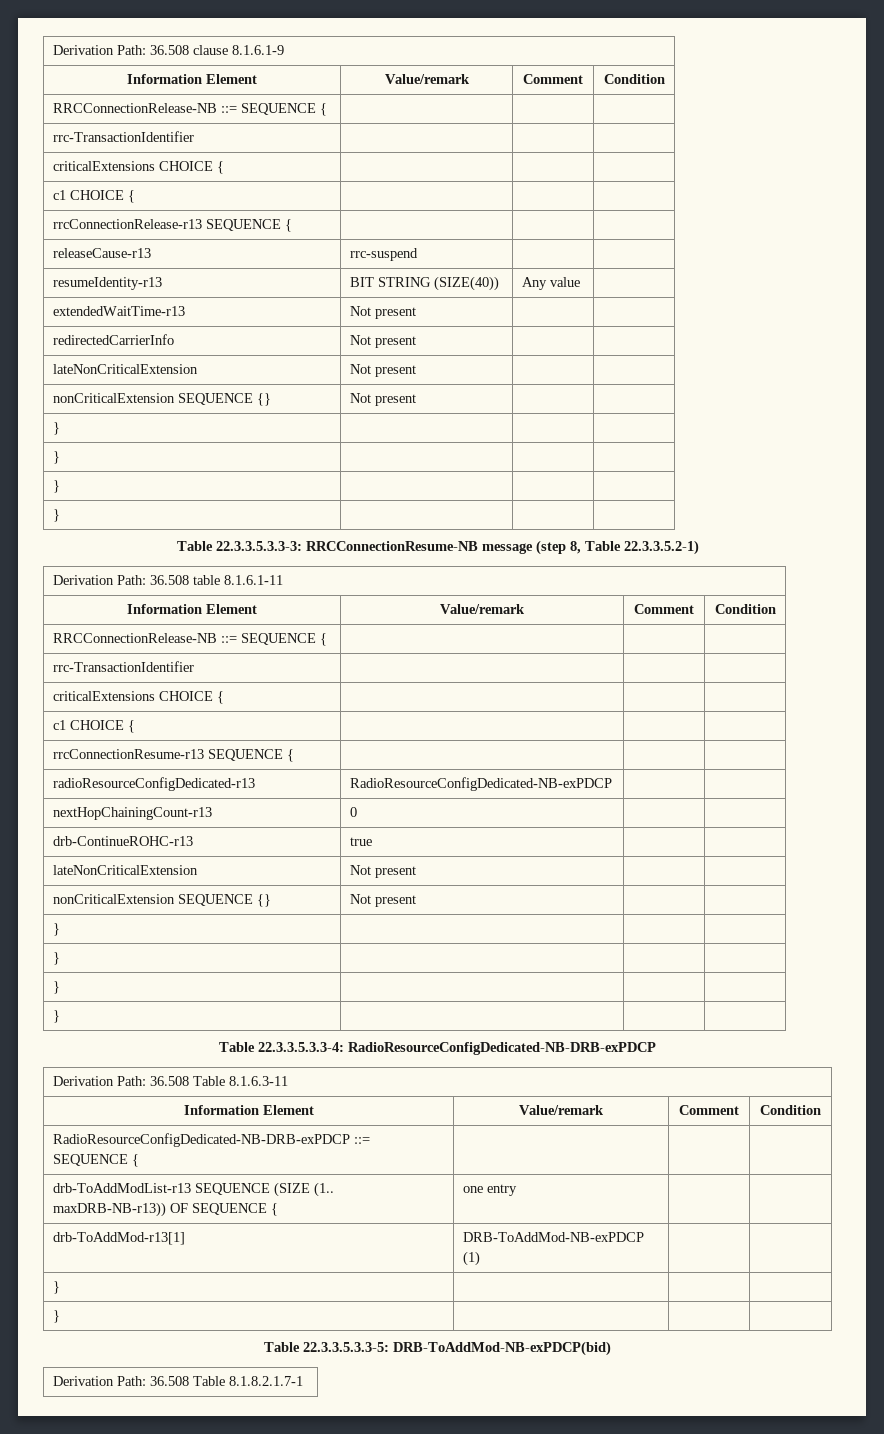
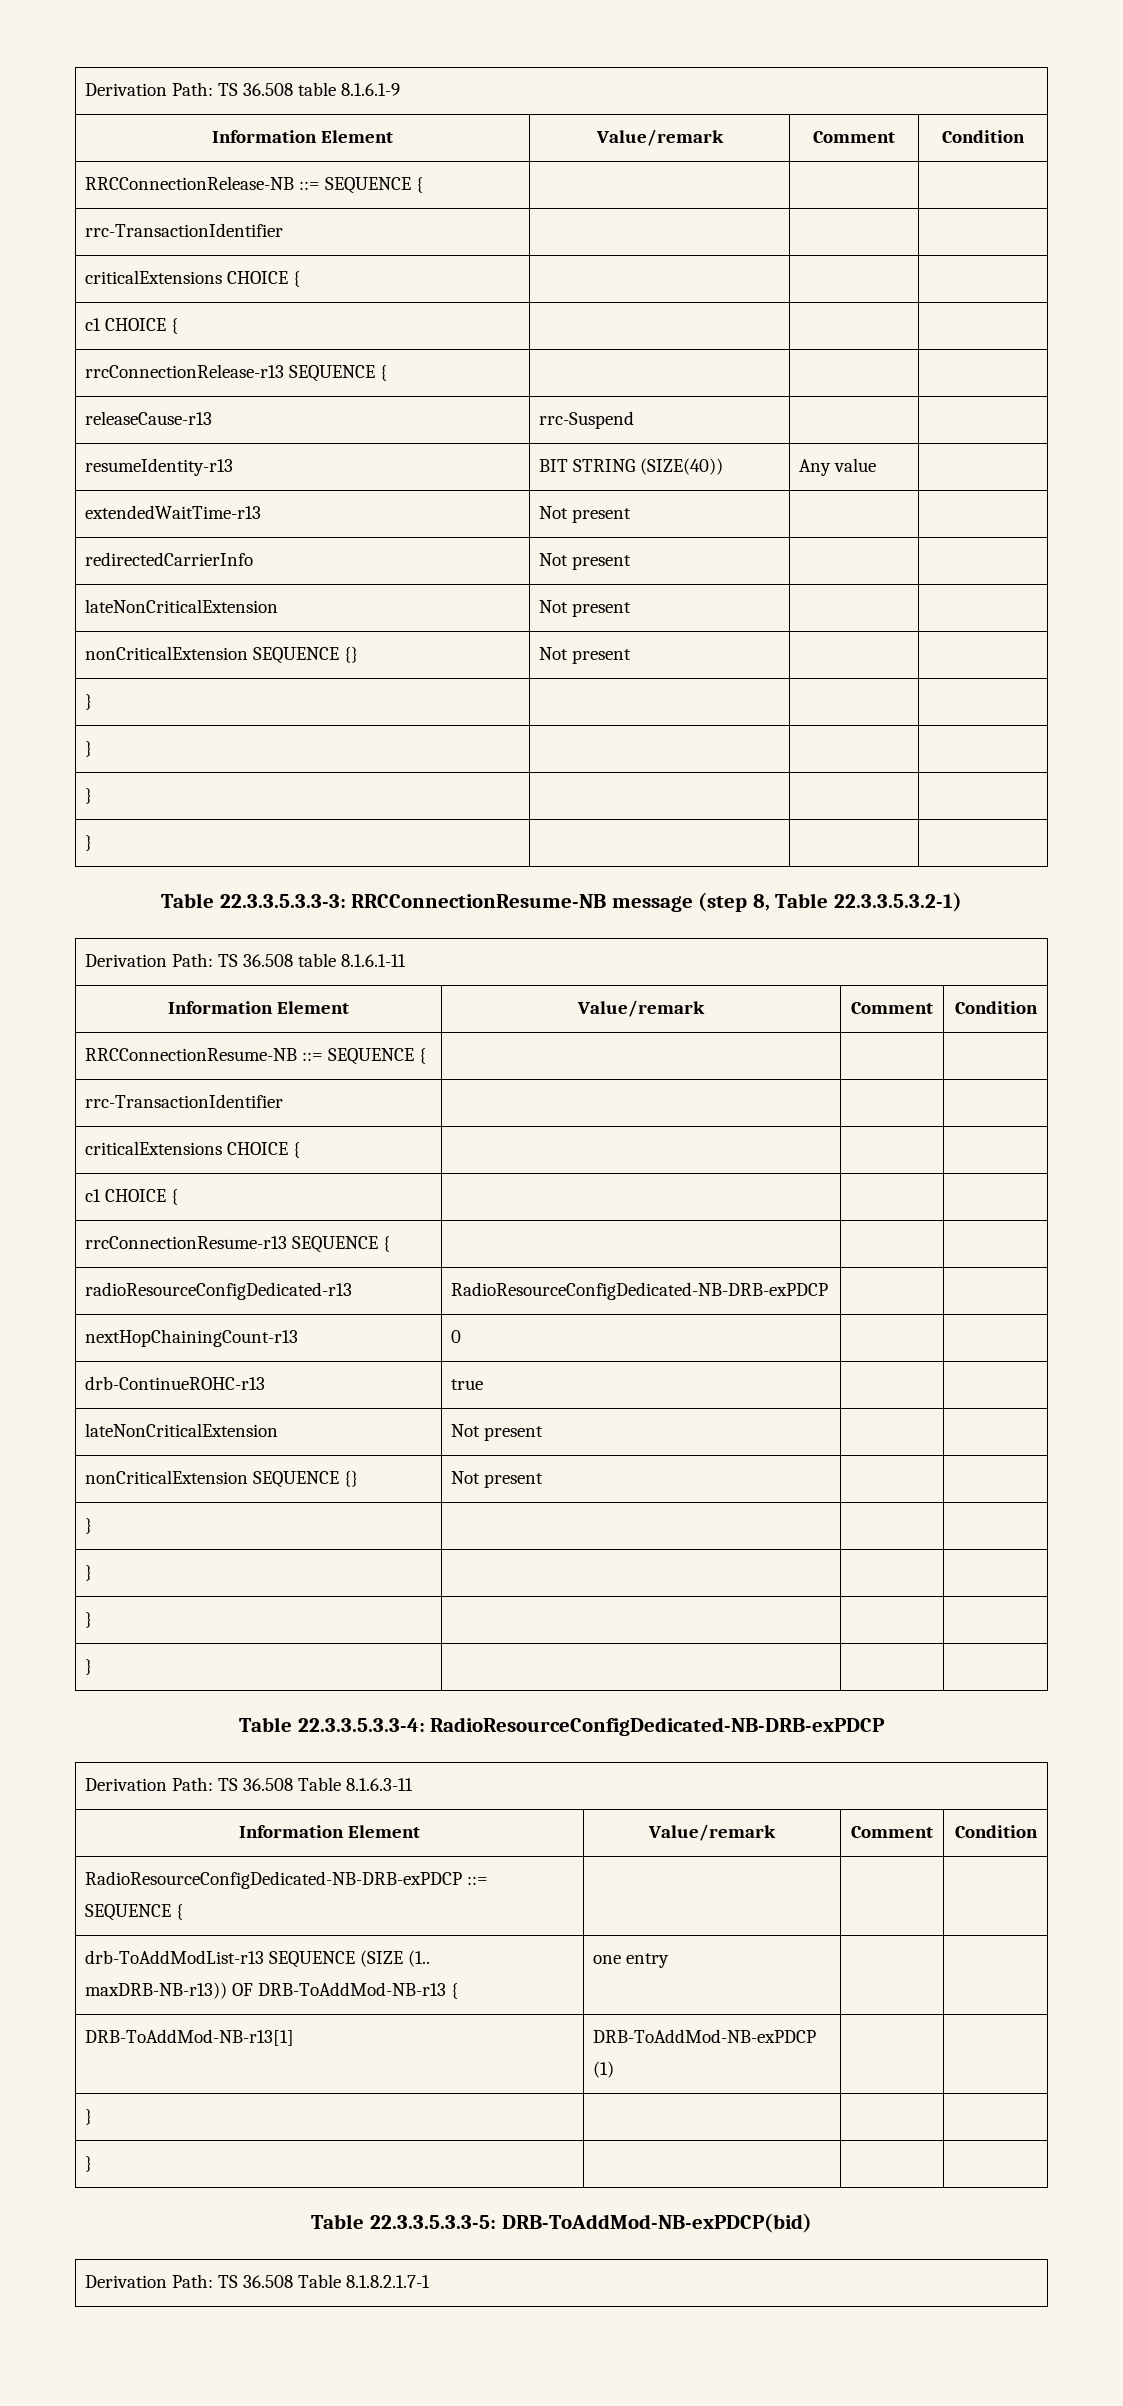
- Derivation Path: 36.508 clause 8.1.6.1-9
+ Derivation Path: TS 36.508 table 8.1.6.1-9
- releaseCause-r13 | rrc-suspend | |
+ releaseCause-r13 | rrc-Suspend | |
- Table 22.3.3.5.3.3-3: RRCConnectionResume-NB message (step 8, Table 22.3.3.5.2-1)
- Derivation Path: 36.508 table 8.1.6.1-11
+ Table 22.3.3.5.3.3-3: RRCConnectionResume-NB message (step 8, Table 22.3.3.5.3.2-1)
+ Derivation Path: TS 36.508 table 8.1.6.1-11
  Information Element | Value/remark | Comment | Condition
- RRCConnectionRelease-NB ::= SEQUENCE { | | |
+ RRCConnectionResume-NB ::= SEQUENCE { | | |
- radioResourceConfigDedicated-r13 | RadioResourceConfigDedicated-NB-exPDCP | |
+ radioResourceConfigDedicated-r13 | RadioResourceConfigDedicated-NB-DRB-exPDCP | |
- Derivation Path: 36.508 Table 8.1.6.3-11
+ Derivation Path: TS 36.508 Table 8.1.6.3-11
- drb-ToAddModList-r13 SEQUENCE (SIZE (1.. maxDRB-NB-r13)) OF SEQUENCE { | one entry | |
+ drb-ToAddModList-r13 SEQUENCE (SIZE (1.. maxDRB-NB-r13)) OF DRB-ToAddMod-NB-r13 { | one entry | |
- drb-ToAddMod-r13[1] | DRB-ToAddMod-NB-exPDCP (1) | |
+ DRB-ToAddMod-NB-r13[1] | DRB-ToAddMod-NB-exPDCP (1) | |
- Derivation Path: 36.508 Table 8.1.8.2.1.7-1
+ Derivation Path: TS 36.508 Table 8.1.8.2.1.7-1

